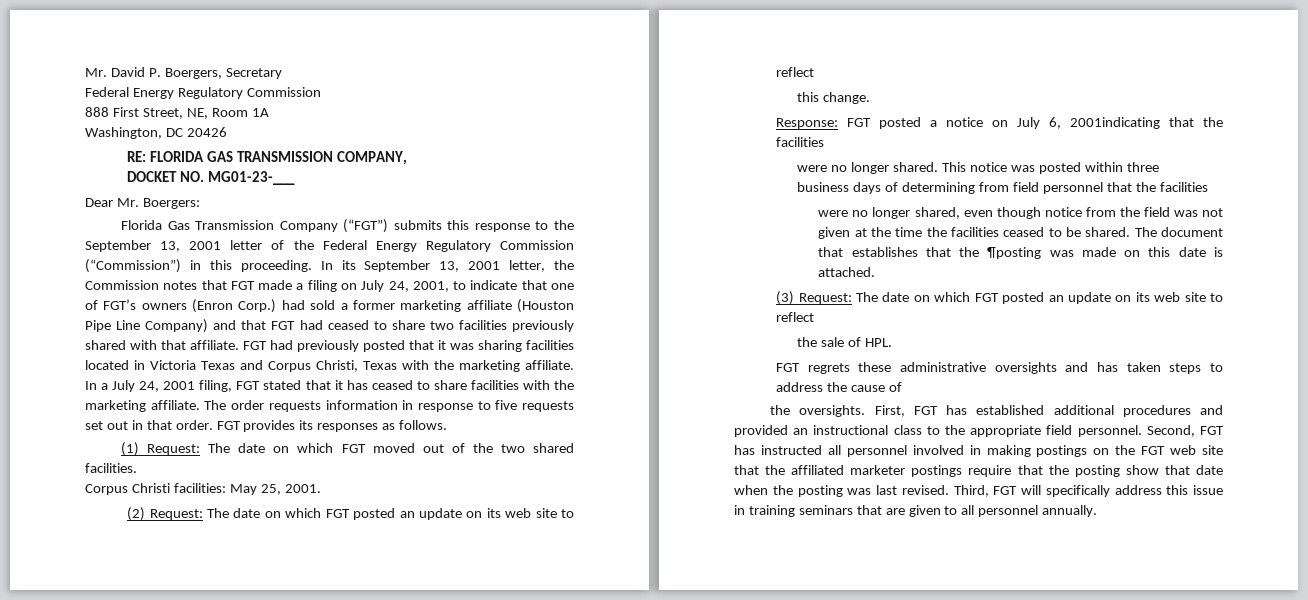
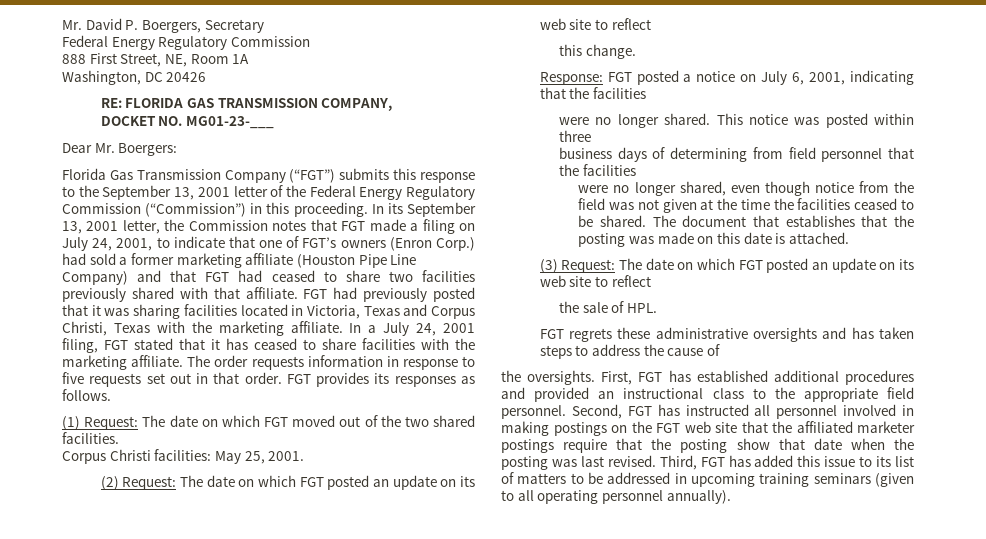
- FGT had previously posted that it was sharing facilities located in Victoria Texas and Corpus Christi, Texas with the marketing affiliate.
+ FGT had previously posted that it was sharing facilities located in Victoria, Texas and Corpus Christi, Texas with the marketing affiliate.
- Response: FGT posted a notice on July 6, 2001indicating that the facilities
+ Response: FGT posted a notice on July 6, 2001, indicating that the facilities
- The document that establishes that the ¶posting was made on this date is attached.
+ The document that establishes that the posting was made on this date is attached.
- Third, FGT will specifically address this issue in training seminars that are given to all personnel annually.
+ Third, FGT has added this issue to its list of matters to be addressed in upcoming training seminars (given to all operating personnel annually).

